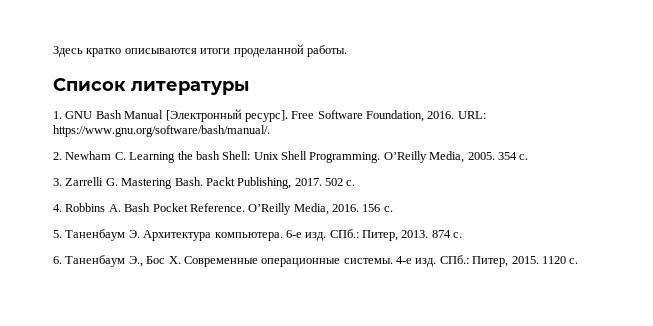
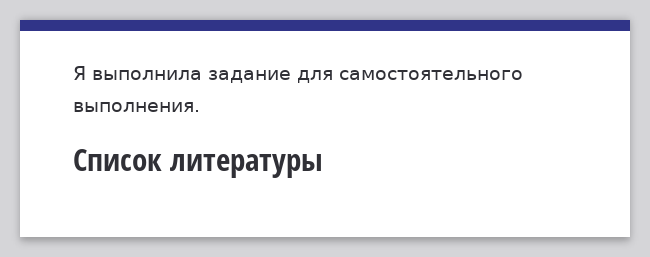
- Здесь кратко описываются итоги проделанной работы.
+ Я выполнила задание для самостоятельного выполнения.
  Список литературы
- 1. GNU Bash Manual [Электронный ресурс]. Free Software Foundation, 2016. URL: https://www.gnu.org/software/bash/manual/.
- 2. Newham C. Learning the bash Shell: Unix Shell Programming. O’Reilly Media, 2005. 354 с.
- 3. Zarrelli G. Mastering Bash. Packt Publishing, 2017. 502 с.
- 4. Robbins A. Bash Pocket Reference. O’Reilly Media, 2016. 156 с.
- 5. Таненбаум Э. Архитектура компьютера. 6-е изд. СПб.: Питер, 2013. 874 с.
- 6. Таненбаум Э., Бос Х. Современные операционные системы. 4-е изд. СПб.: Питер, 2015. 1120 с.

